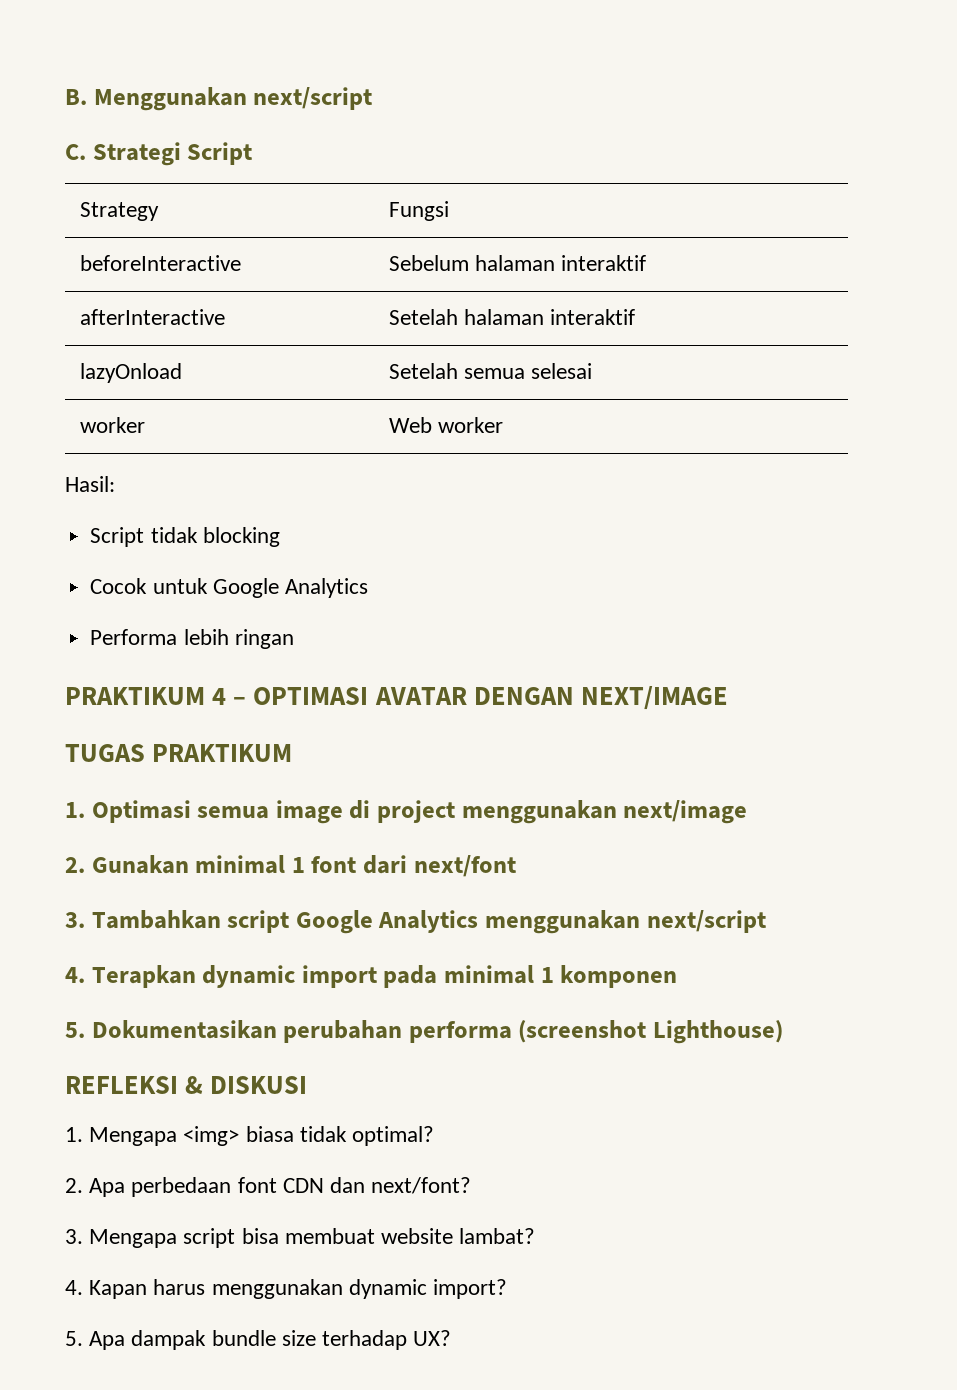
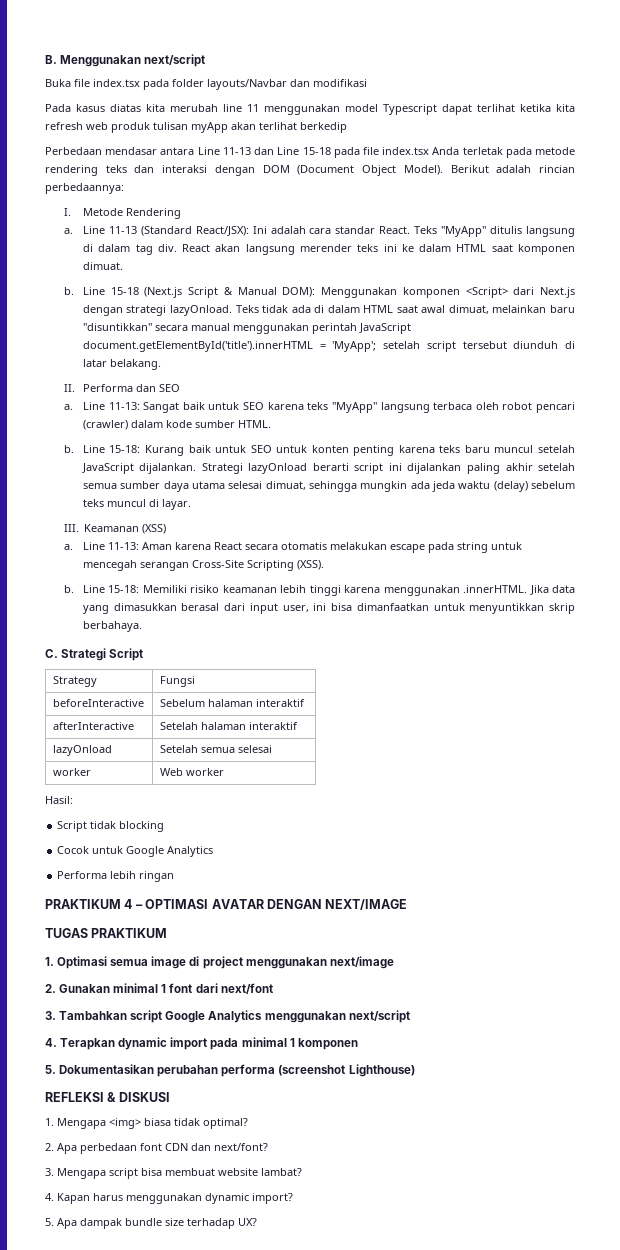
+ Buka file index.tsx pada folder layouts/Navbar dan modifikasi
+ Pada kasus diatas kita merubah line 11 menggunakan model Typescript dapat terlihat ketika kita refresh web produk tulisan myApp akan terlihat berkedip
+ Perbedaan mendasar antara Line 11-13 dan Line 15-18 pada file index.tsx Anda terletak pada metode rendering teks dan interaksi dengan DOM (Document Object Model). Berikut adalah rincian perbedaannya:
+ I. Metode Rendering
+ a. Line 11-13 (Standard React/JSX): Ini adalah cara standar React. Teks "MyApp" ditulis langsung di dalam tag div. React akan langsung merender teks ini ke dalam HTML saat komponen dimuat.
+ b. Line 15-18 (Next.js Script & Manual DOM): Menggunakan komponen <Script> dari Next.js dengan strategi lazyOnload. Teks tidak ada di dalam HTML saat awal dimuat, melainkan baru "disuntikkan" secara manual menggunakan perintah JavaScript document.getElementById('title').innerHTML = 'MyApp'; setelah script tersebut diunduh di latar belakang.
+ II. Performa dan SEO
+ a. Line 11-13: Sangat baik untuk SEO karena teks "MyApp" langsung terbaca oleh robot pencari (crawler) dalam kode sumber HTML.
+ b. Line 15-18: Kurang baik untuk SEO untuk konten penting karena teks baru muncul setelah JavaScript dijalankan. Strategi lazyOnload berarti script ini dijalankan paling akhir setelah semua sumber daya utama selesai dimuat, sehingga mungkin ada jeda waktu (delay) sebelum teks muncul di layar.
+ III. Keamanan (XSS)
+ a. Line 11-13: Aman karena React secara otomatis melakukan escape pada string untuk mencegah serangan Cross-Site Scripting (XSS).
+ b. Line 15-18: Memiliki risiko keamanan lebih tinggi karena menggunakan .innerHTML. Jika data yang dimasukkan berasal dari input user, ini bisa dimanfaatkan untuk menyuntikkan skrip berbahaya.

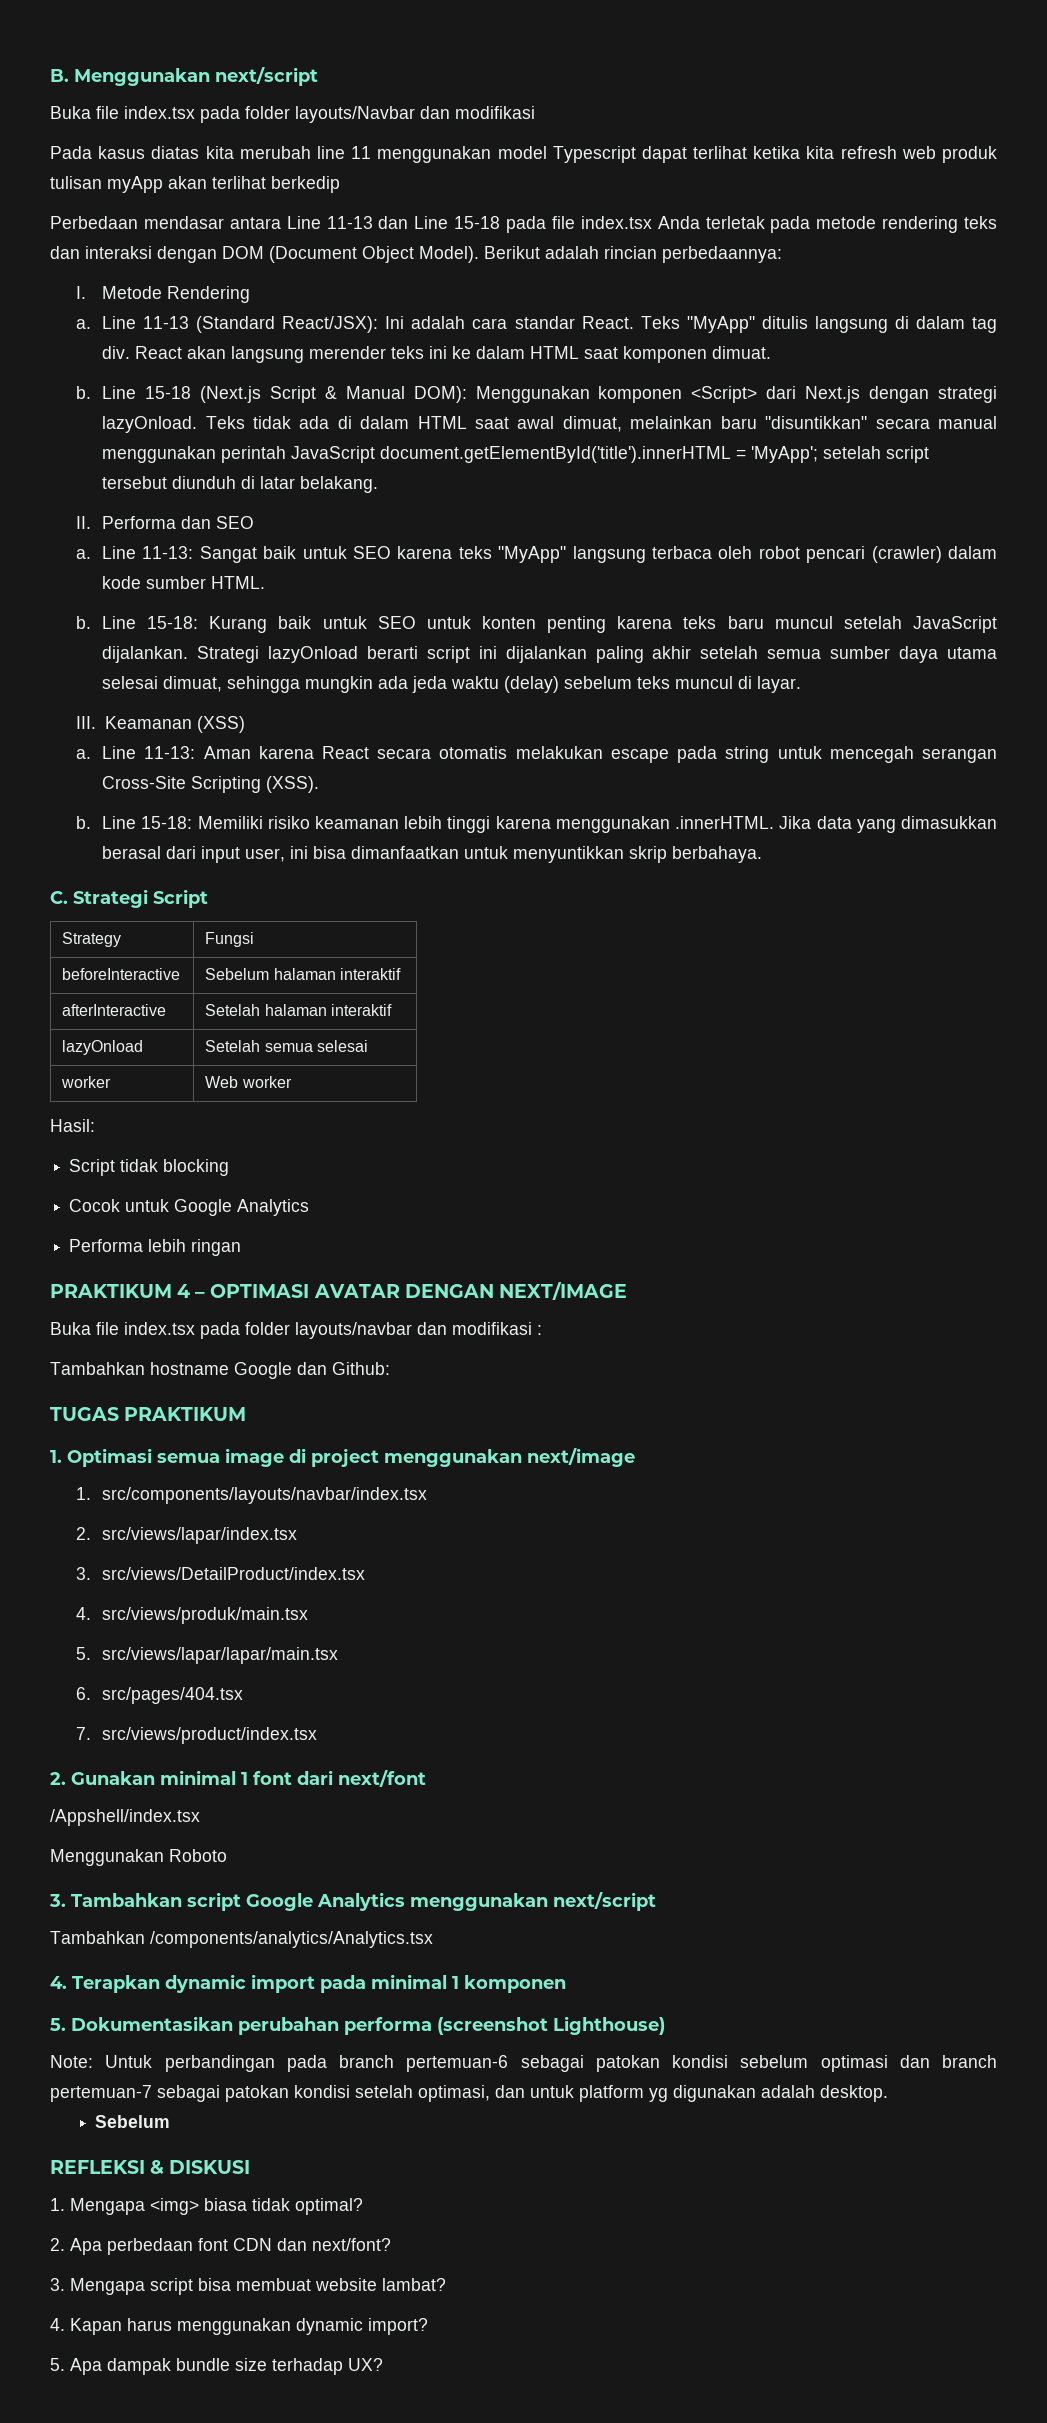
+ Buka file index.tsx pada folder layouts/navbar dan modifikasi :
+ Tambahkan hostname Google dan Github:
+ 1. src/components/layouts/navbar/index.tsx
+ 2. src/views/lapar/index.tsx
+ 3. src/views/DetailProduct/index.tsx
+ 4. src/views/produk/main.tsx
+ 5. src/views/lapar/lapar/main.tsx
+ 6. src/pages/404.tsx
+ 7. src/views/product/index.tsx
+ /Appshell/index.tsx
+ Menggunakan Roboto
+ Tambahkan /components/analytics/Analytics.tsx
+ Note: Untuk perbandingan pada branch pertemuan-6 sebagai patokan kondisi sebelum optimasi dan branch pertemuan-7 sebagai patokan kondisi setelah optimasi, dan untuk platform yg digunakan adalah desktop.
+ Sebelum

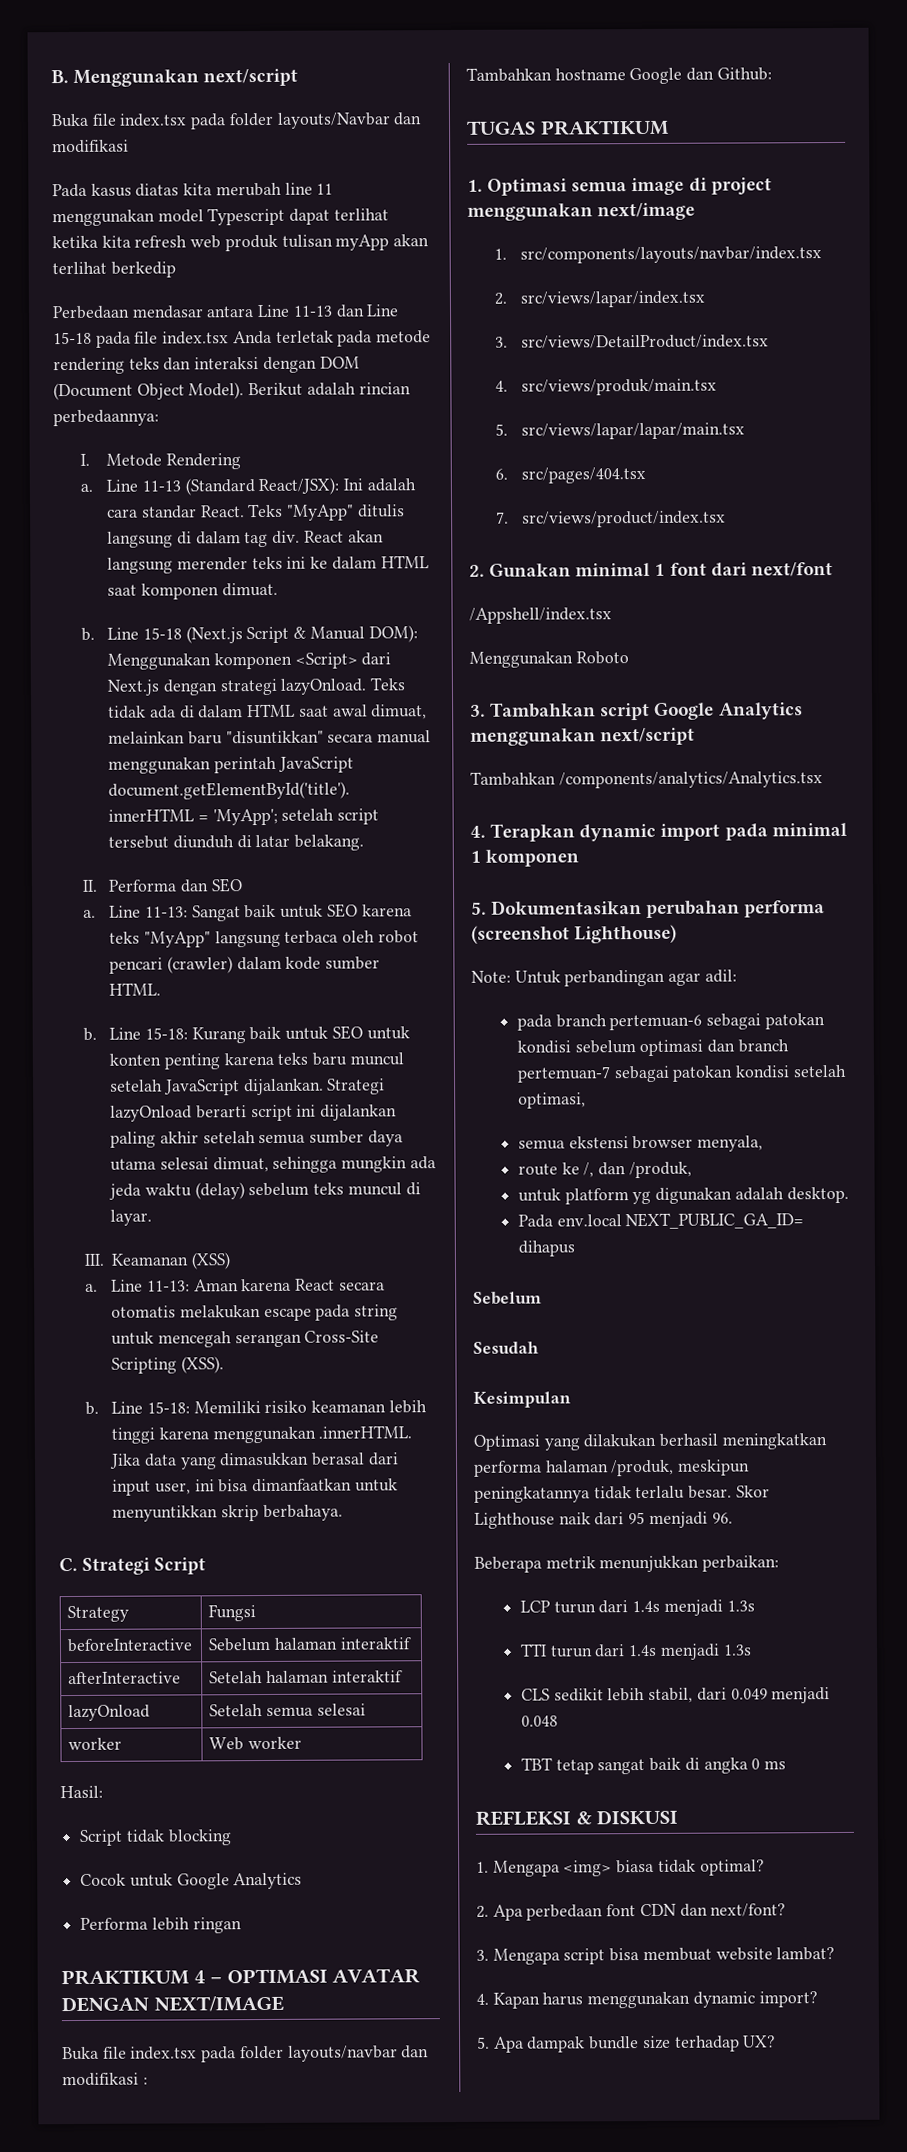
- Note: Untuk perbandingan pada branch pertemuan-6 sebagai patokan kondisi sebelum optimasi dan branch pertemuan-7 sebagai patokan kondisi setelah optimasi, dan untuk platform yg digunakan adalah desktop.
+ Note: Untuk perbandingan agar adil:
+ pada branch pertemuan-6 sebagai patokan kondisi sebelum optimasi dan branch pertemuan-7 sebagai patokan kondisi setelah optimasi,
+ semua ekstensi browser menyala,
+ route ke /, dan /produk,
+ untuk platform yg digunakan adalah desktop.
+ Pada env.local NEXT_PUBLIC_GA_ID= dihapus
  Sebelum
+ Sesudah
+ Kesimpulan
+ Optimasi yang dilakukan berhasil meningkatkan performa halaman /produk, meskipun peningkatannya tidak terlalu besar. Skor Lighthouse naik dari 95 menjadi 96.
+ Beberapa metrik menunjukkan perbaikan:
+ LCP turun dari 1.4s menjadi 1.3s
+ TTI turun dari 1.4s menjadi 1.3s
+ CLS sedikit lebih stabil, dari 0.049 menjadi 0.048
+ TBT tetap sangat baik di angka 0 ms

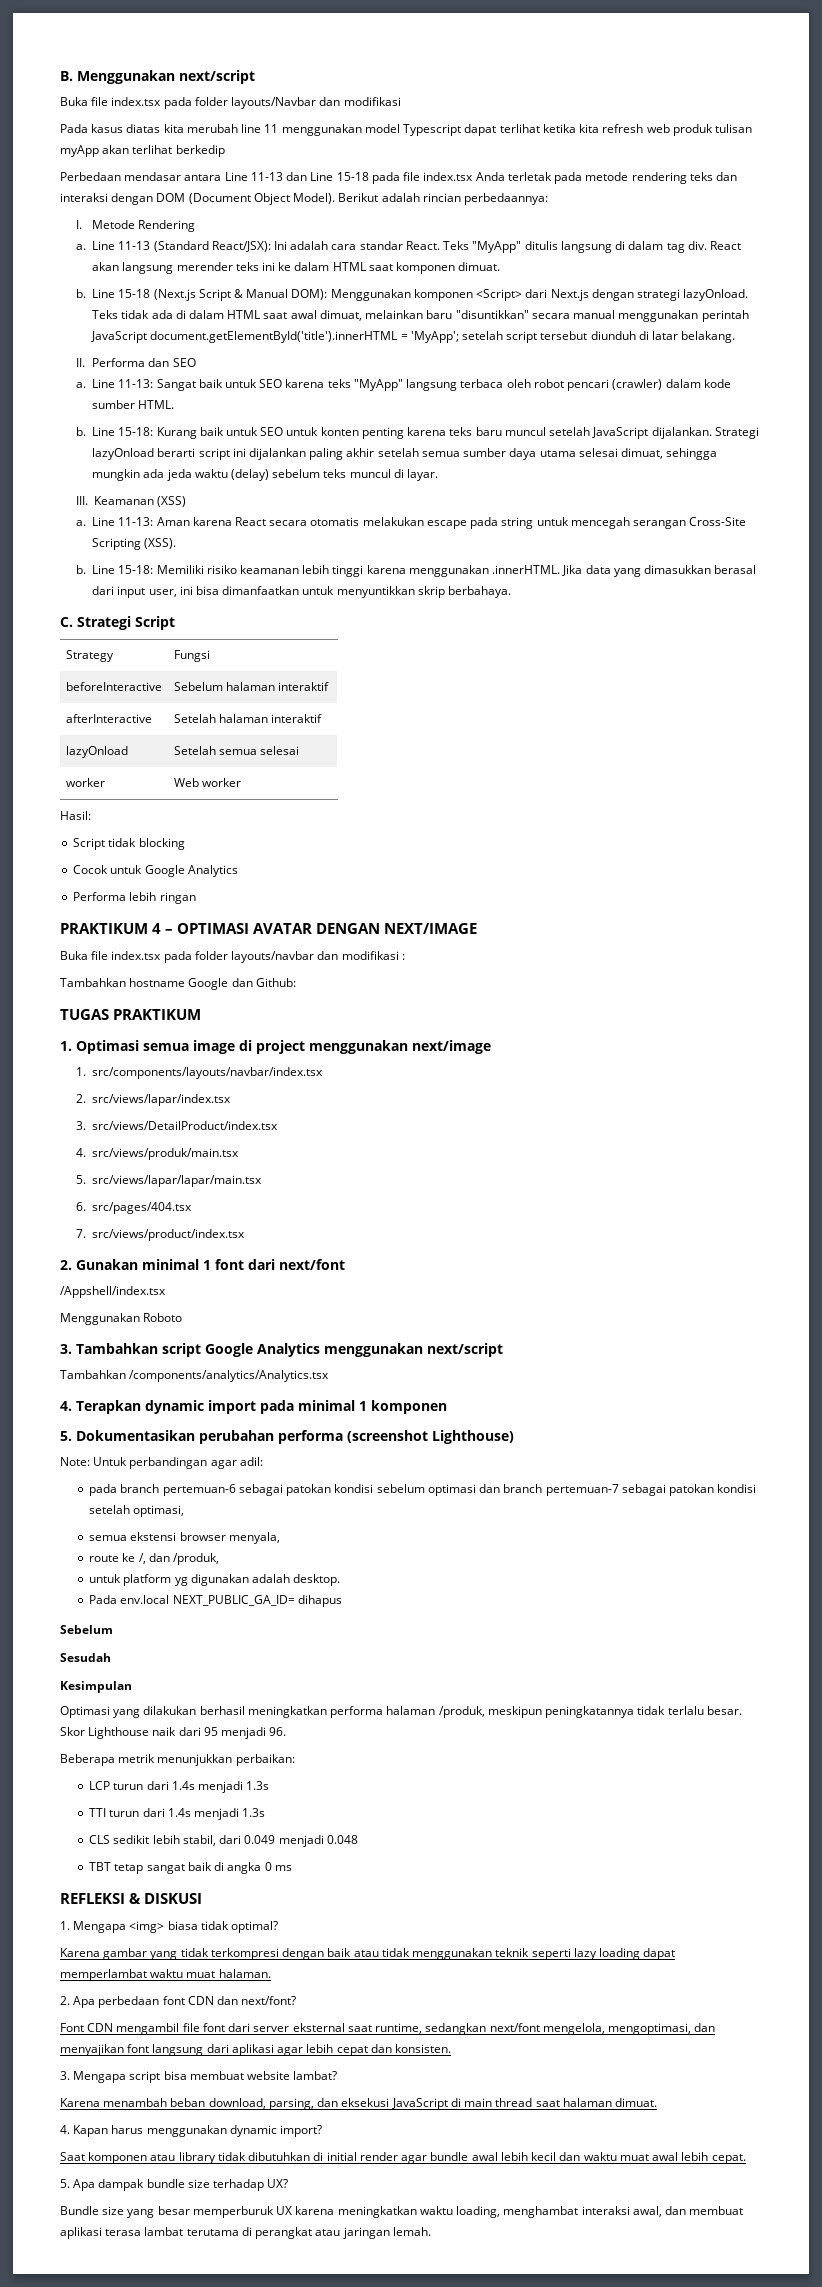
+ Karena gambar yang tidak terkompresi dengan baik atau tidak menggunakan teknik seperti lazy loading dapat memperlambat waktu muat halaman.
+ Font CDN mengambil file font dari server eksternal saat runtime, sedangkan next/font mengelola, mengoptimasi, dan menyajikan font langsung dari aplikasi agar lebih cepat dan konsisten.
+ Karena menambah beban download, parsing, dan eksekusi JavaScript di main thread saat halaman dimuat.
+ Saat komponen atau library tidak dibutuhkan di initial render agar bundle awal lebih kecil dan waktu muat awal lebih cepat.
+ Bundle size yang besar memperburuk UX karena meningkatkan waktu loading, menghambat interaksi awal, dan membuat aplikasi terasa lambat terutama di perangkat atau jaringan lemah.

